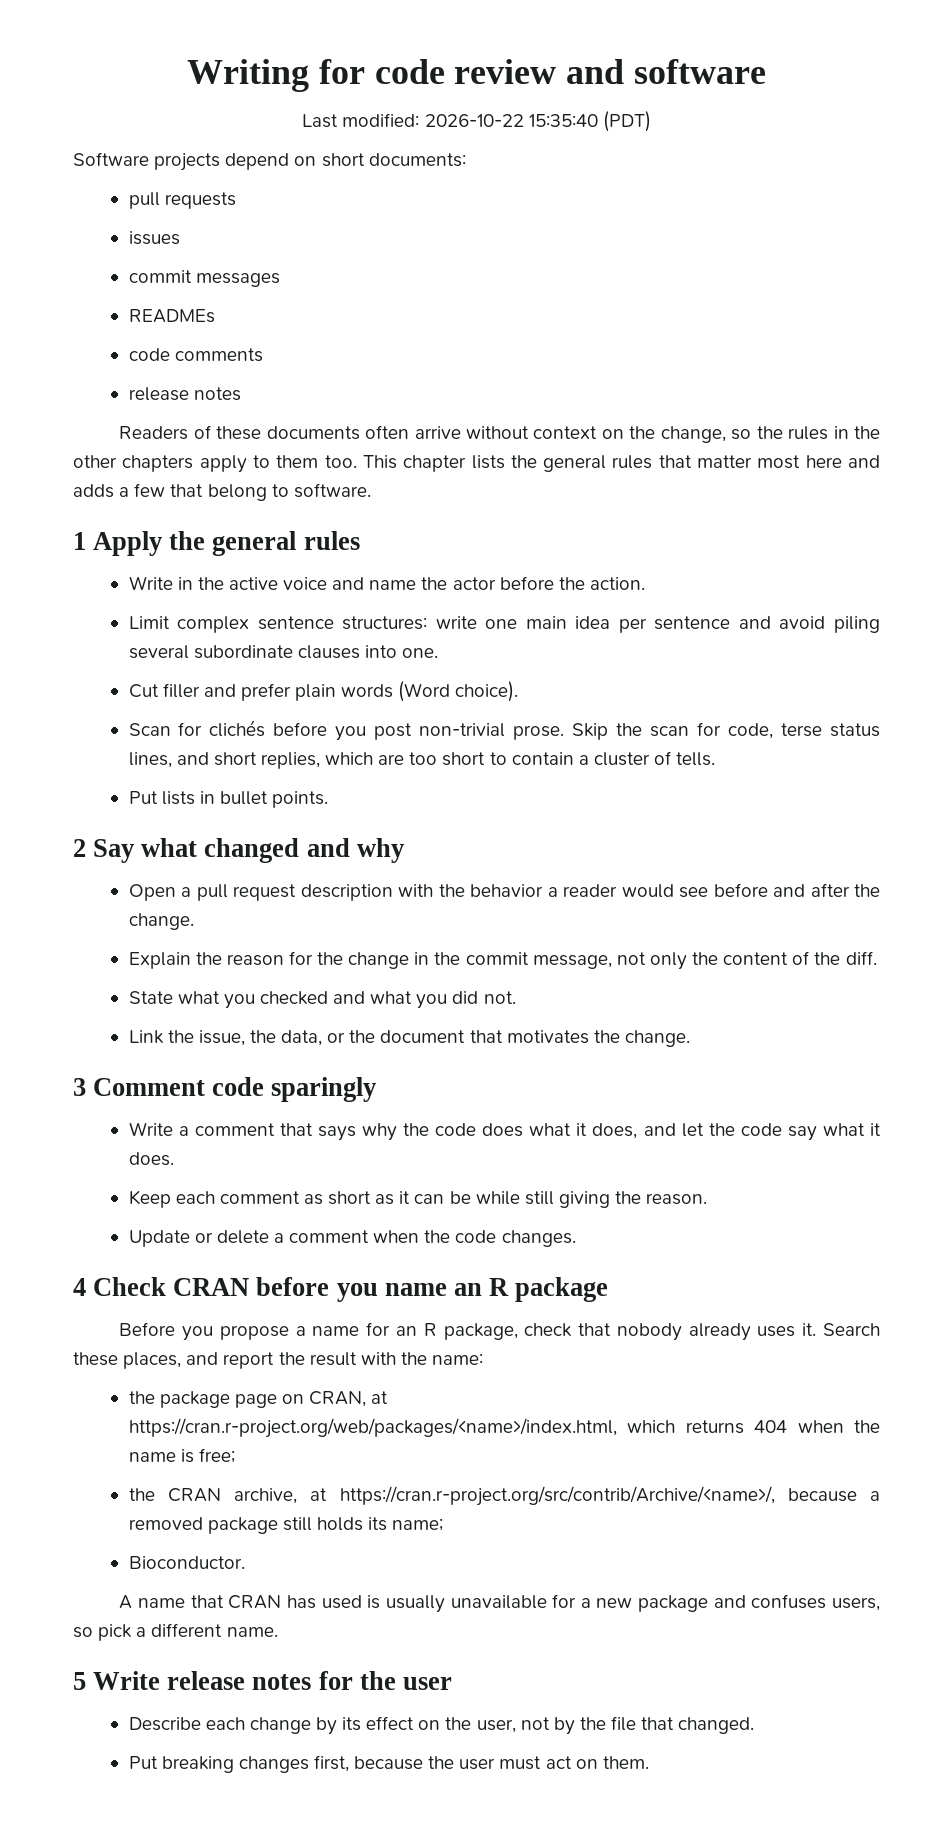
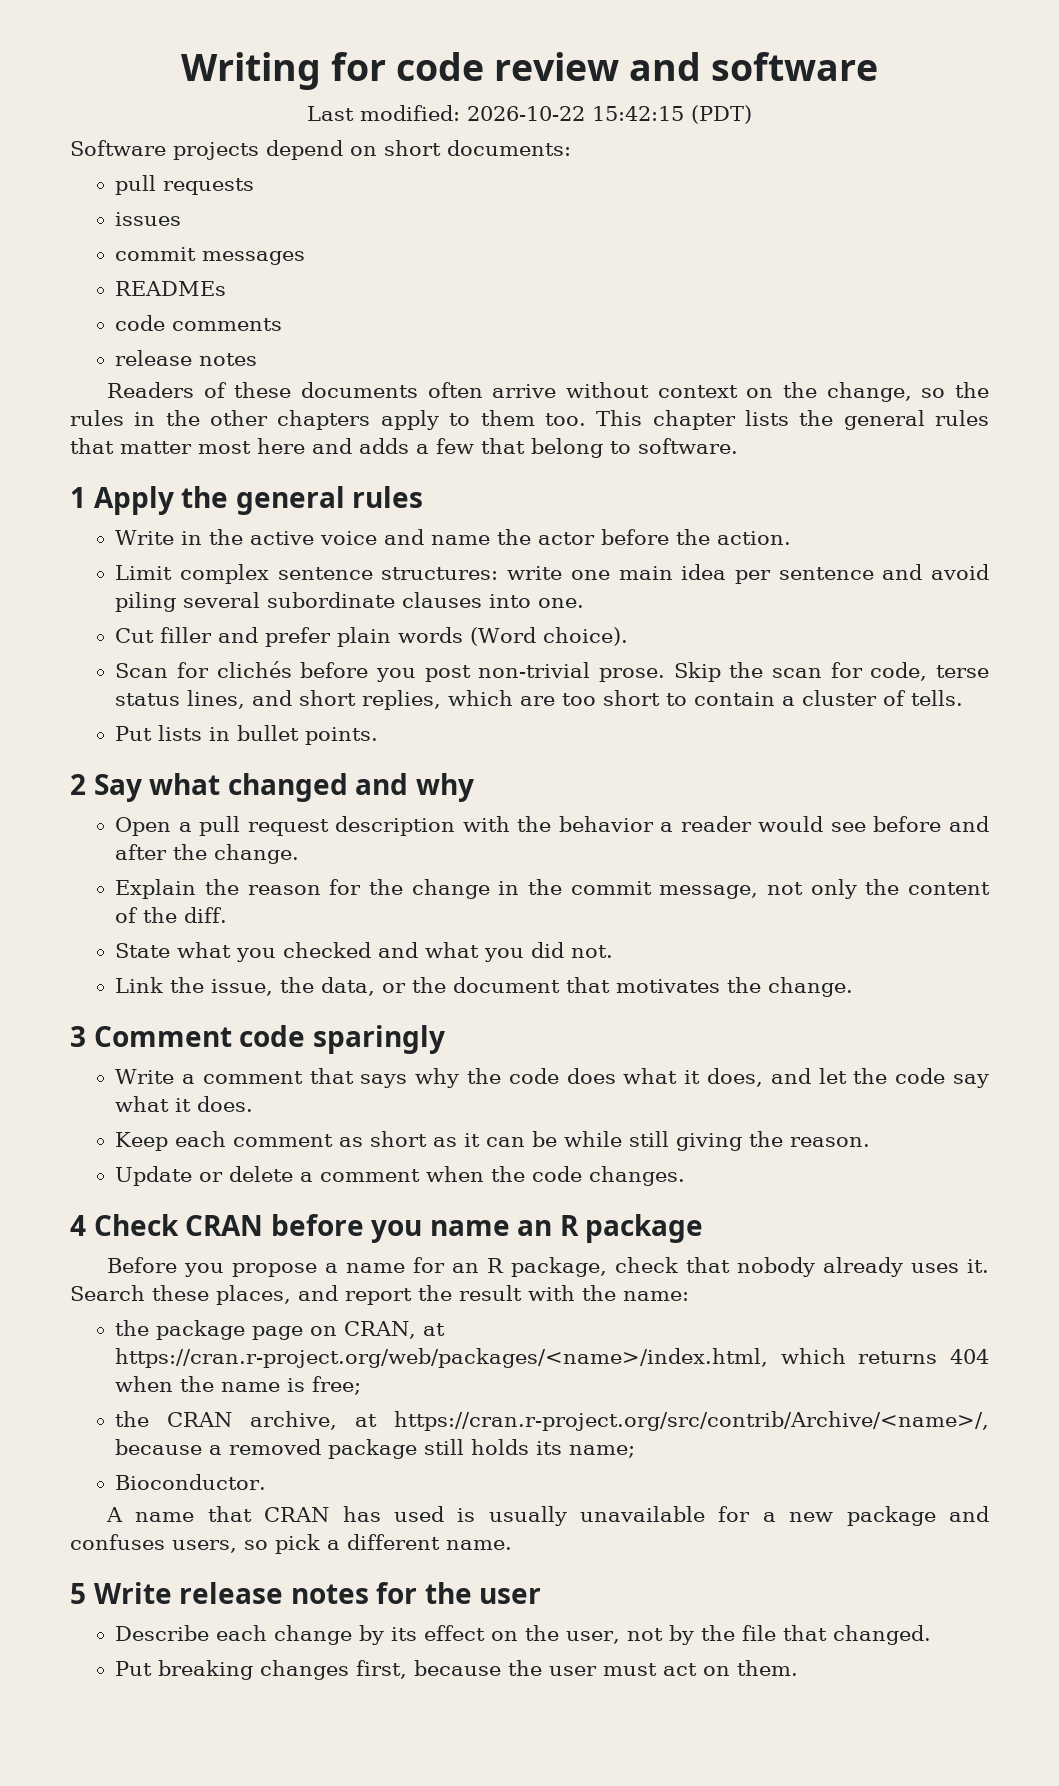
- Last modified: 2026-10-22 15:35:40 (PDT)
+ Last modified: 2026-10-22 15:42:15 (PDT)

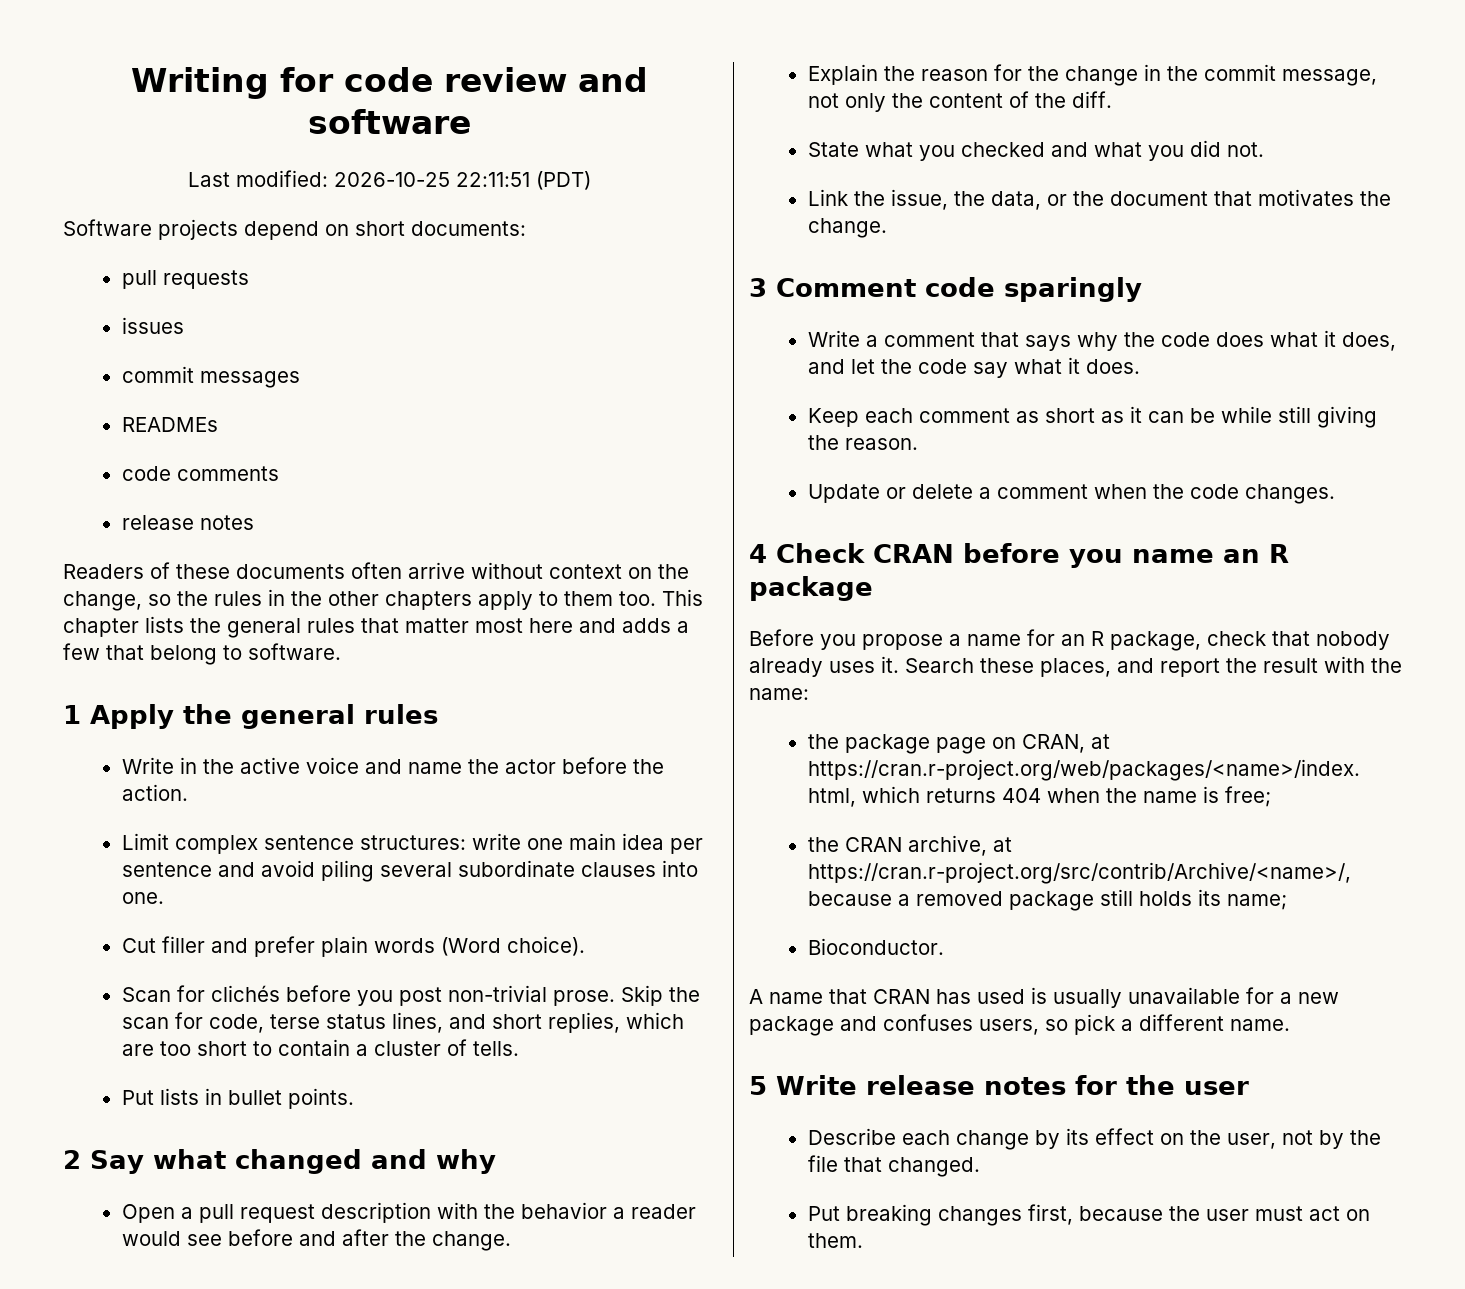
- Last modified: 2026-10-22 15:42:15 (PDT)
+ Last modified: 2026-10-25 22:11:51 (PDT)

